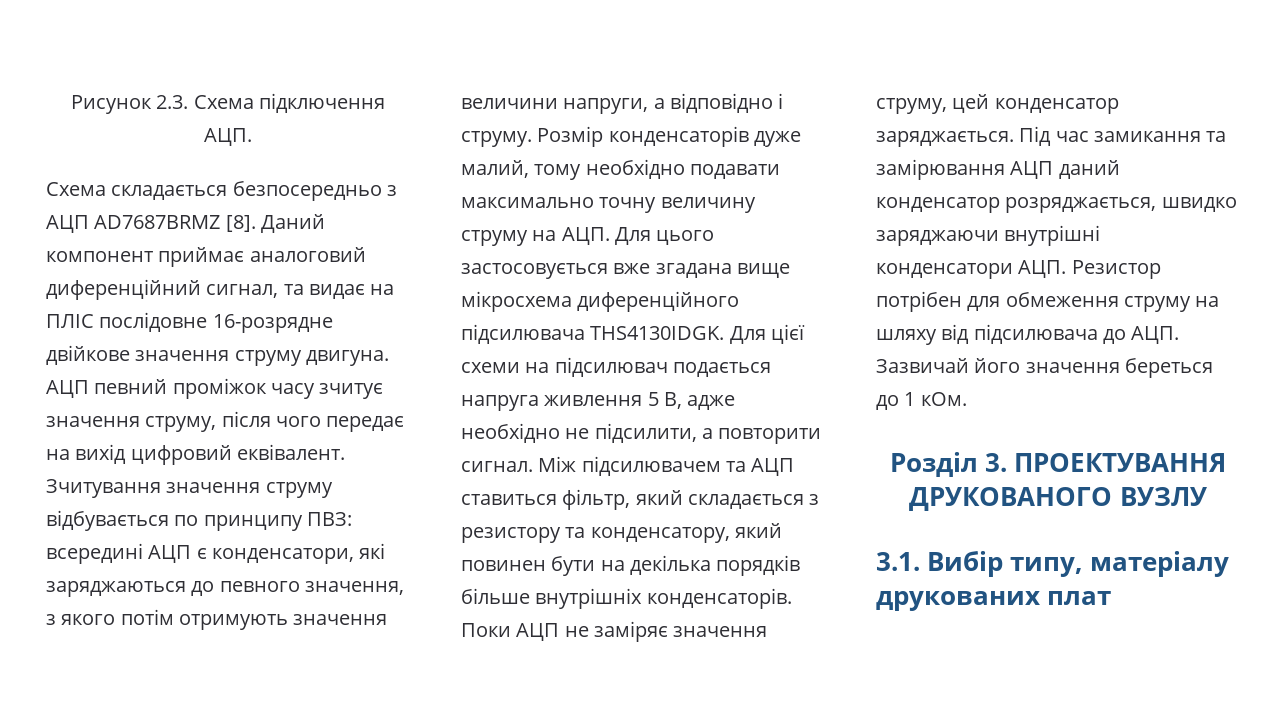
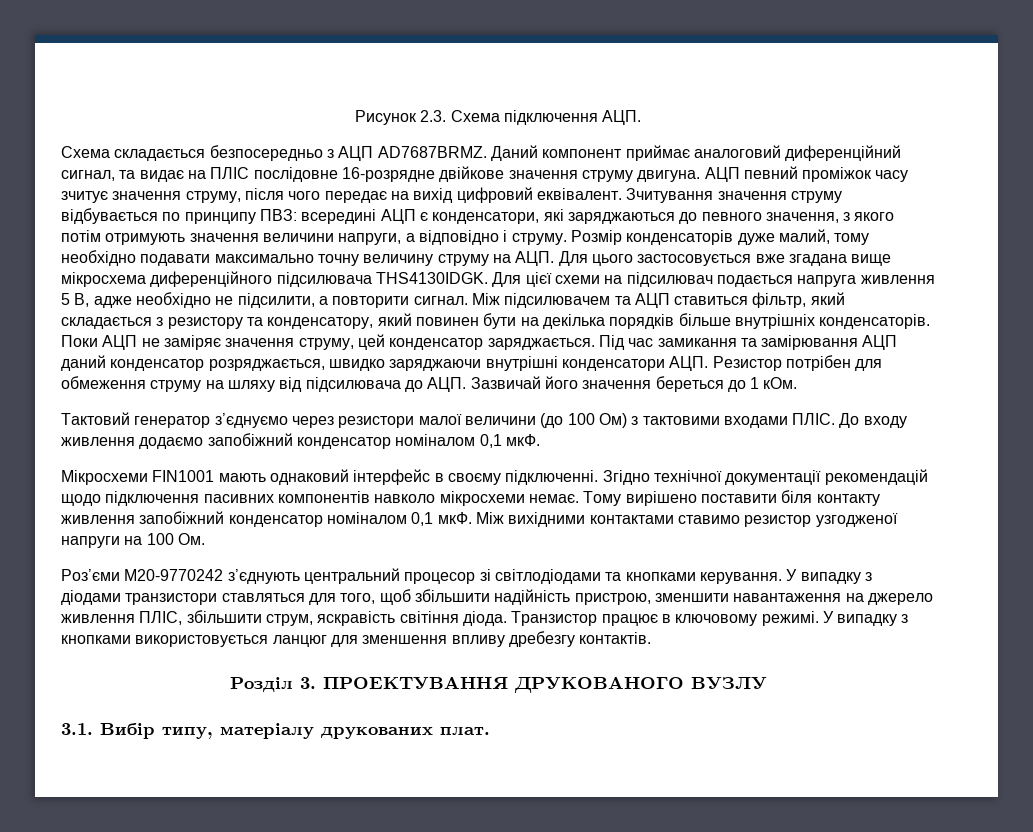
- Схема складається безпосередньо з АЦП AD7687BRMZ [8].
+ Схема складається безпосередньо з АЦП AD7687BRMZ.
+ Тактовий генератор з’єднуємо через резистори малої величини (до 100 Ом) з тактовими входами ПЛІС. До входу живлення додаємо запобіжний конденсатор номіналом 0,1 мкФ.
+ Мікросхеми FIN1001 мають однаковий інтерфейс в своєму підключенні. Згідно технічної документації рекомендацій щодо підключення пасивних компонентів навколо мікросхеми немає. Тому вирішено поставити біля контакту живлення запобіжний конденсатор номіналом 0,1 мкФ. Між вихідними контактами ставимо резистор узгодженої напруги на 100 Ом.
+ Роз’єми M20-9770242 з’єднують центральний процесор зі світлодіодами та кнопками керування. У випадку з діодами транзистори ставляться для того, щоб збільшити надійність пристрою, зменшити навантаження на джерело живлення ПЛІС, збільшити струм, яскравість світіння діода. Транзистор працює в ключовому режимі. У випадку з кнопками використовується ланцюг для зменшення впливу дребезгу контактів.
- 3.1. Вибір типу, матеріалу друкованих плат
+ 3.1. Вибір типу, матеріалу друкованих плат.

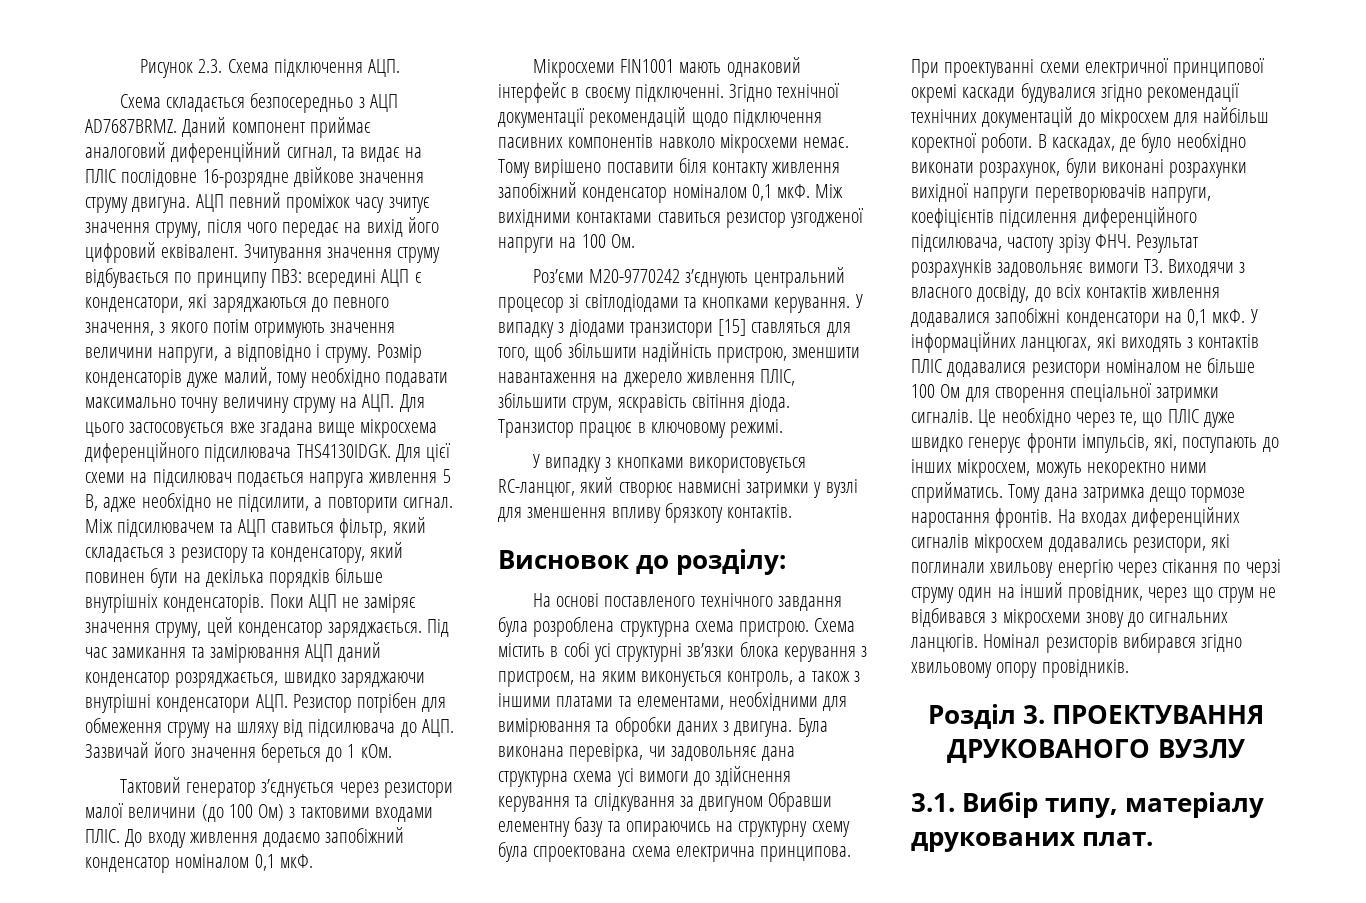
- АЦП певний проміжок часу зчитує значення струму, після чого передає на вихід цифровий еквівалент.
+ АЦП певний проміжок часу зчитує значення струму, після чого передає на вихід його цифровий еквівалент.
- Тактовий генератор з’єднуємо через резистори малої величини (до 100 Ом) з тактовими входами ПЛІС.
+ Тактовий генератор з’єднується через резистори малої величини (до 100 Ом) з тактовими входами ПЛІС.
- Між вихідними контактами ставимо резистор узгодженої напруги на 100 Ом.
+ Між вихідними контактами ставиться резистор узгодженої напруги на 100 Ом.
- У випадку з діодами транзистори ставляться для того, щоб збільшити надійність пристрою, зменшити навантаження на джерело живлення ПЛІС, збільшити струм, яскравість світіння діода.
+ У випадку з діодами транзистори [15] ставляться для того, щоб збільшити надійність пристрою, зменшити навантаження на джерело живлення ПЛІС, збільшити струм, яскравість світіння діода.
- Транзистор працює в ключовому режимі. У випадку з кнопками використовується ланцюг для зменшення впливу дребезгу контактів.
+ Транзистор працює в ключовому режимі.
+ У випадку з кнопками використовується RC-ланцюг, який створює навмисні затримки у вузлі для зменшення впливу брязкоту контактів.
+ Висновок до розділу:
+ На основі поставленого технічного завдання була розроблена структурна схема пристрою. Схема містить в собі усі структурні зв’язки блока керування з пристроєм, на яким виконується контроль, а також з іншими платами та елементами, необхідними для вимірювання та обробки даних з двигуна. Була виконана перевірка, чи задовольняє дана структурна схема усі вимоги до здійснення керування та слідкування за двигуном Обравши елементну базу та опираючись на структурну схему була спроектована схема електрична принципова. При проектуванні схеми електричної принципової окремі каскади будувалися згідно рекомендації технічних документацій до мікросхем для найбільш коректної роботи. В каскадах, де було необхідно виконати розрахунок, були виконані розрахунки вихідної напруги перетворювачів напруги, коефіцієнтів підсилення диференційного підсилювача, частоту зрізу ФНЧ. Результат розрахунків задовольняє вимоги ТЗ. Виходячи з власного досвіду, до всіх контактів живлення додавалися запобіжні конденсатори на 0,1 мкФ. У інформаційних ланцюгах, які виходять з контактів ПЛІС додавалися резистори номіналом не більше 100 Ом для створення спеціальної затримки сигналів. Це необхідно через те, що ПЛІС дуже швидко генерує фронти імпульсів, які, поступають до інших мікросхем, можуть некоректно ними сприйматись. Тому дана затримка дещо тормозе наростання фронтів. На входах диференційних сигналів мікросхем додавались резистори, які поглинали хвильову енергію через стікання по черзі струму один на інший провідник, через що струм не відбивався з мікросхеми знову до сигнальних ланцюгів. Номінал резисторів вибирався згідно хвильовому опору провідників.

